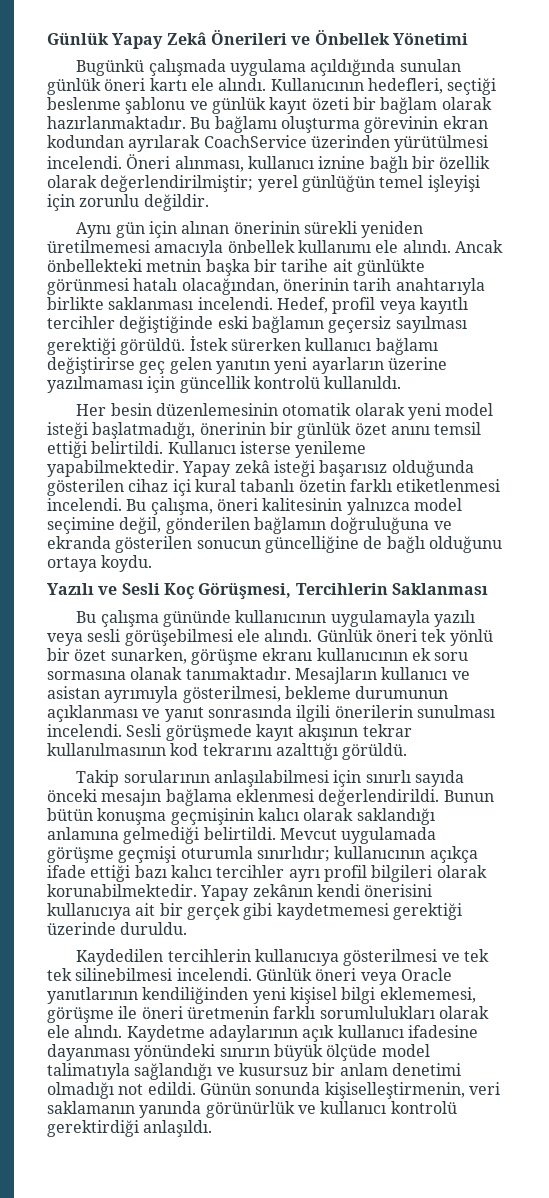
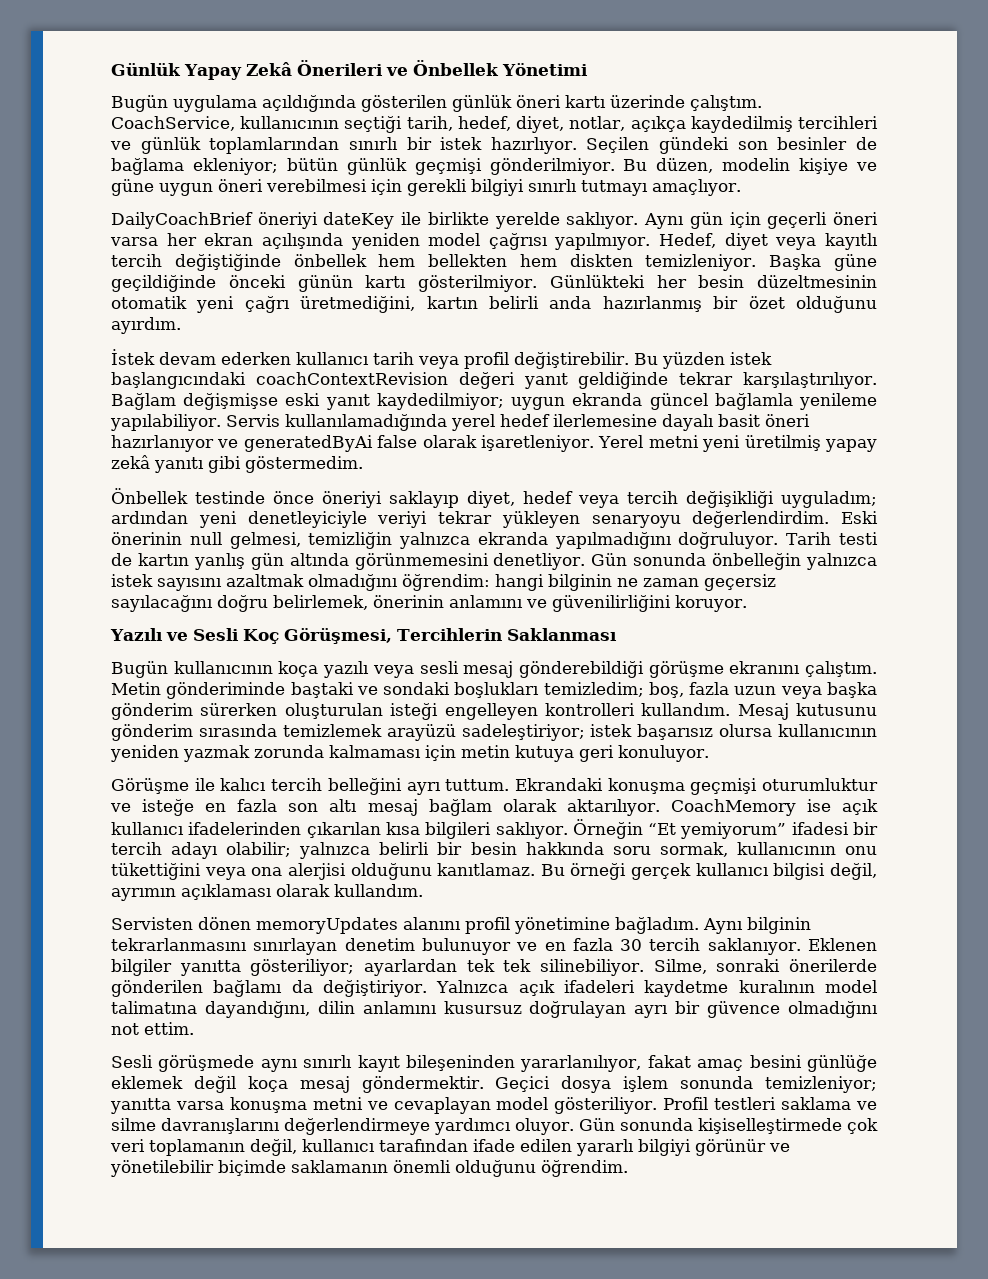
- Bugünkü çalışmada uygulama açıldığında sunulan günlük öneri kartı ele alındı. Kullanıcının hedefleri, seçtiği beslenme şablonu ve günlük kayıt özeti bir bağlam olarak hazırlanmaktadır. Bu bağlamı oluşturma görevinin ekran kodundan ayrılarak CoachService üzerinden yürütülmesi incelendi. Öneri alınması, kullanıcı iznine bağlı bir özellik olarak değerlendirilmiştir; yerel günlüğün temel işleyişi için zorunlu değildir.
- Aynı gün için alınan önerinin sürekli yeniden üretilmemesi amacıyla önbellek kullanımı ele alındı. Ancak önbellekteki metnin başka bir tarihe ait günlükte görünmesi hatalı olacağından, önerinin tarih anahtarıyla birlikte saklanması incelendi. Hedef, profil veya kayıtlı tercihler değiştiğinde eski bağlamın geçersiz sayılması gerektiği görüldü. İstek sürerken kullanıcı bağlamı değiştirirse geç gelen yanıtın yeni ayarların üzerine yazılmaması için güncellik kontrolü kullanıldı.
- Her besin düzenlemesinin otomatik olarak yeni model isteği başlatmadığı, önerinin bir günlük özet anını temsil ettiği belirtildi. Kullanıcı isterse yenileme yapabilmektedir. Yapay zekâ isteği başarısız olduğunda gösterilen cihaz içi kural tabanlı özetin farklı etiketlenmesi incelendi. Bu çalışma, öneri kalitesinin yalnızca model seçimine değil, gönderilen bağlamın doğruluğuna ve ekranda gösterilen sonucun güncelliğine de bağlı olduğunu ortaya koydu.
+ Bugün uygulama açıldığında gösterilen günlük öneri kartı üzerinde çalıştım. CoachService, kullanıcının seçtiği tarih, hedef, diyet, notlar, açıkça kaydedilmiş tercihleri ve günlük toplamlarından sınırlı bir istek hazırlıyor. Seçilen gündeki son besinler de bağlama ekleniyor; bütün günlük geçmişi gönderilmiyor. Bu düzen, modelin kişiye ve güne uygun öneri verebilmesi için gerekli bilgiyi sınırlı tutmayı amaçlıyor.
+ DailyCoachBrief öneriyi dateKey ile birlikte yerelde saklıyor. Aynı gün için geçerli öneri varsa her ekran açılışında yeniden model çağrısı yapılmıyor. Hedef, diyet veya kayıtlı tercih değiştiğinde önbellek hem bellekten hem diskten temizleniyor. Başka güne geçildiğinde önceki günün kartı gösterilmiyor. Günlükteki her besin düzeltmesinin otomatik yeni çağrı üretmediğini, kartın belirli anda hazırlanmış bir özet olduğunu ayırdım.
+ İstek devam ederken kullanıcı tarih veya profil değiştirebilir. Bu yüzden istek başlangıcındaki coachContextRevision değeri yanıt geldiğinde tekrar karşılaştırılıyor. Bağlam değişmişse eski yanıt kaydedilmiyor; uygun ekranda güncel bağlamla yenileme yapılabiliyor. Servis kullanılamadığında yerel hedef ilerlemesine dayalı basit öneri hazırlanıyor ve generatedByAi false olarak işaretleniyor. Yerel metni yeni üretilmiş yapay zekâ yanıtı gibi göstermedim.
+ Önbellek testinde önce öneriyi saklayıp diyet, hedef veya tercih değişikliği uyguladım; ardından yeni denetleyiciyle veriyi tekrar yükleyen senaryoyu değerlendirdim. Eski önerinin null gelmesi, temizliğin yalnızca ekranda yapılmadığını doğruluyor. Tarih testi de kartın yanlış gün altında görünmemesini denetliyor. Gün sonunda önbelleğin yalnızca istek sayısını azaltmak olmadığını öğrendim: hangi bilginin ne zaman geçersiz sayılacağını doğru belirlemek, önerinin anlamını ve güvenilirliğini koruyor.
- Bu çalışma gününde kullanıcının uygulamayla yazılı veya sesli görüşebilmesi ele alındı. Günlük öneri tek yönlü bir özet sunarken, görüşme ekranı kullanıcının ek soru sormasına olanak tanımaktadır. Mesajların kullanıcı ve asistan ayrımıyla gösterilmesi, bekleme durumunun açıklanması ve yanıt sonrasında ilgili önerilerin sunulması incelendi. Sesli görüşmede kayıt akışının tekrar kullanılmasının kod tekrarını azalttığı görüldü.
- Takip sorularının anlaşılabilmesi için sınırlı sayıda önceki mesajın bağlama eklenmesi değerlendirildi. Bunun bütün konuşma geçmişinin kalıcı olarak saklandığı anlamına gelmediği belirtildi. Mevcut uygulamada görüşme geçmişi oturumla sınırlıdır; kullanıcının açıkça ifade ettiği bazı kalıcı tercihler ayrı profil bilgileri olarak korunabilmektedir. Yapay zekânın kendi önerisini kullanıcıya ait bir gerçek gibi kaydetmemesi gerektiği üzerinde duruldu.
- Kaydedilen tercihlerin kullanıcıya gösterilmesi ve tek tek silinebilmesi incelendi. Günlük öneri veya Oracle yanıtlarının kendiliğinden yeni kişisel bilgi eklememesi, görüşme ile öneri üretmenin farklı sorumlulukları olarak ele alındı. Kaydetme adaylarının açık kullanıcı ifadesine dayanması yönündeki sınırın büyük ölçüde model talimatıyla sağlandığı ve kusursuz bir anlam denetimi olmadığı not edildi. Günün sonunda kişiselleştirmenin, veri saklamanın yanında görünürlük ve kullanıcı kontrolü gerektirdiği anlaşıldı.
+ Bugün kullanıcının koça yazılı veya sesli mesaj gönderebildiği görüşme ekranını çalıştım. Metin gönderiminde baştaki ve sondaki boşlukları temizledim; boş, fazla uzun veya başka gönderim sürerken oluşturulan isteği engelleyen kontrolleri kullandım. Mesaj kutusunu gönderim sırasında temizlemek arayüzü sadeleştiriyor; istek başarısız olursa kullanıcının yeniden yazmak zorunda kalmaması için metin kutuya geri konuluyor.
+ Görüşme ile kalıcı tercih belleğini ayrı tuttum. Ekrandaki konuşma geçmişi oturumluktur ve isteğe en fazla son altı mesaj bağlam olarak aktarılıyor. CoachMemory ise açık kullanıcı ifadelerinden çıkarılan kısa bilgileri saklıyor. Örneğin “Et yemiyorum” ifadesi bir tercih adayı olabilir; yalnızca belirli bir besin hakkında soru sormak, kullanıcının onu tükettiğini veya ona alerjisi olduğunu kanıtlamaz. Bu örneği gerçek kullanıcı bilgisi değil, ayrımın açıklaması olarak kullandım.
+ Servisten dönen memoryUpdates alanını profil yönetimine bağladım. Aynı bilginin tekrarlanmasını sınırlayan denetim bulunuyor ve en fazla 30 tercih saklanıyor. Eklenen bilgiler yanıtta gösteriliyor; ayarlardan tek tek silinebiliyor. Silme, sonraki önerilerde gönderilen bağlamı da değiştiriyor. Yalnızca açık ifadeleri kaydetme kuralının model talimatına dayandığını, dilin anlamını kusursuz doğrulayan ayrı bir güvence olmadığını not ettim.
+ Sesli görüşmede aynı sınırlı kayıt bileşeninden yararlanılıyor, fakat amaç besini günlüğe eklemek değil koça mesaj göndermektir. Geçici dosya işlem sonunda temizleniyor; yanıtta varsa konuşma metni ve cevaplayan model gösteriliyor. Profil testleri saklama ve silme davranışlarını değerlendirmeye yardımcı oluyor. Gün sonunda kişiselleştirmede çok veri toplamanın değil, kullanıcı tarafından ifade edilen yararlı bilgiyi görünür ve yönetilebilir biçimde saklamanın önemli olduğunu öğrendim.

